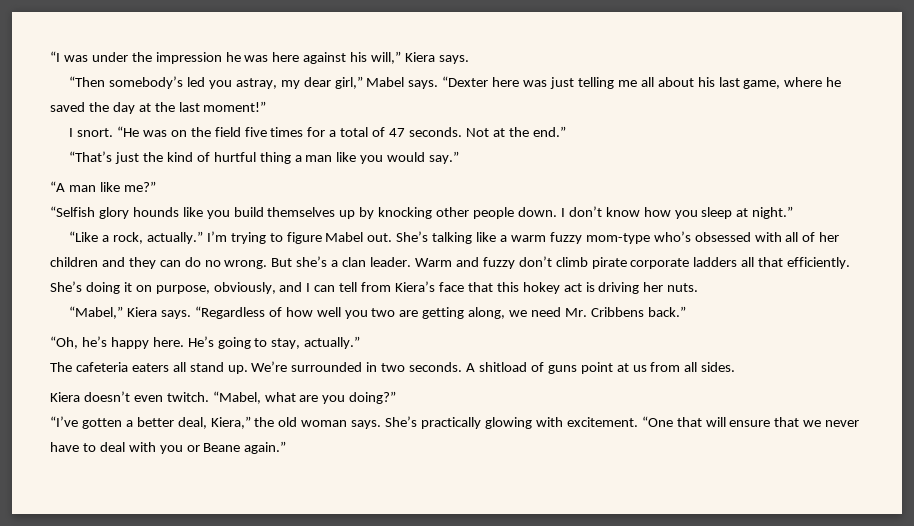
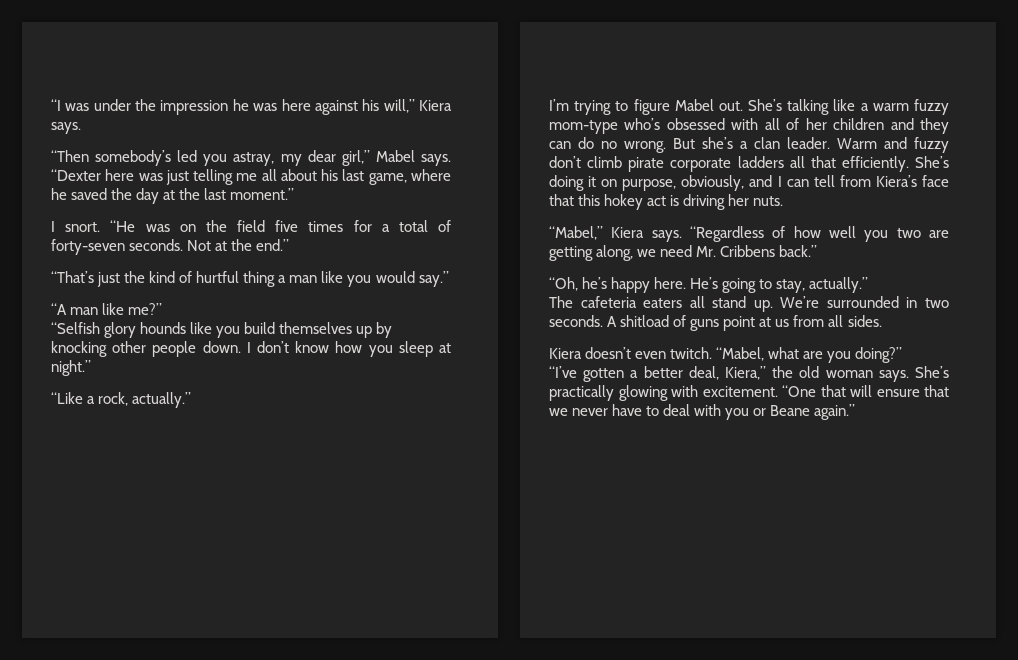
- “Dexter here was just telling me all about his last game, where he saved the day at the last moment!”
+ “Dexter here was just telling me all about his last game, where he saved the day at the last moment.”
- “He was on the field five times for a total of 47 seconds.
+ “He was on the field five times for a total of forty-seven seconds.
- “Like a rock, actually.” I’m trying to figure Mabel out.
+ “Like a rock, actually.”
+ I’m trying to figure Mabel out.

